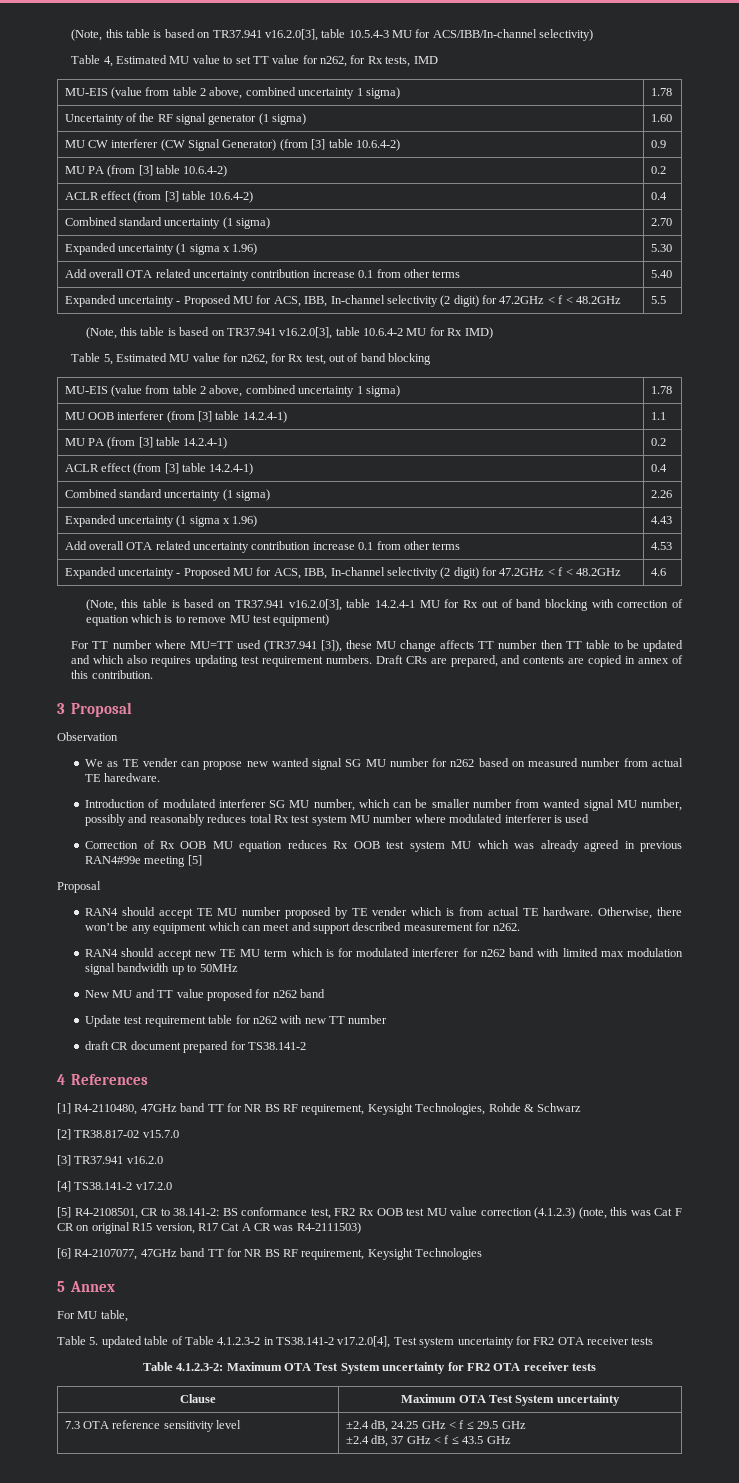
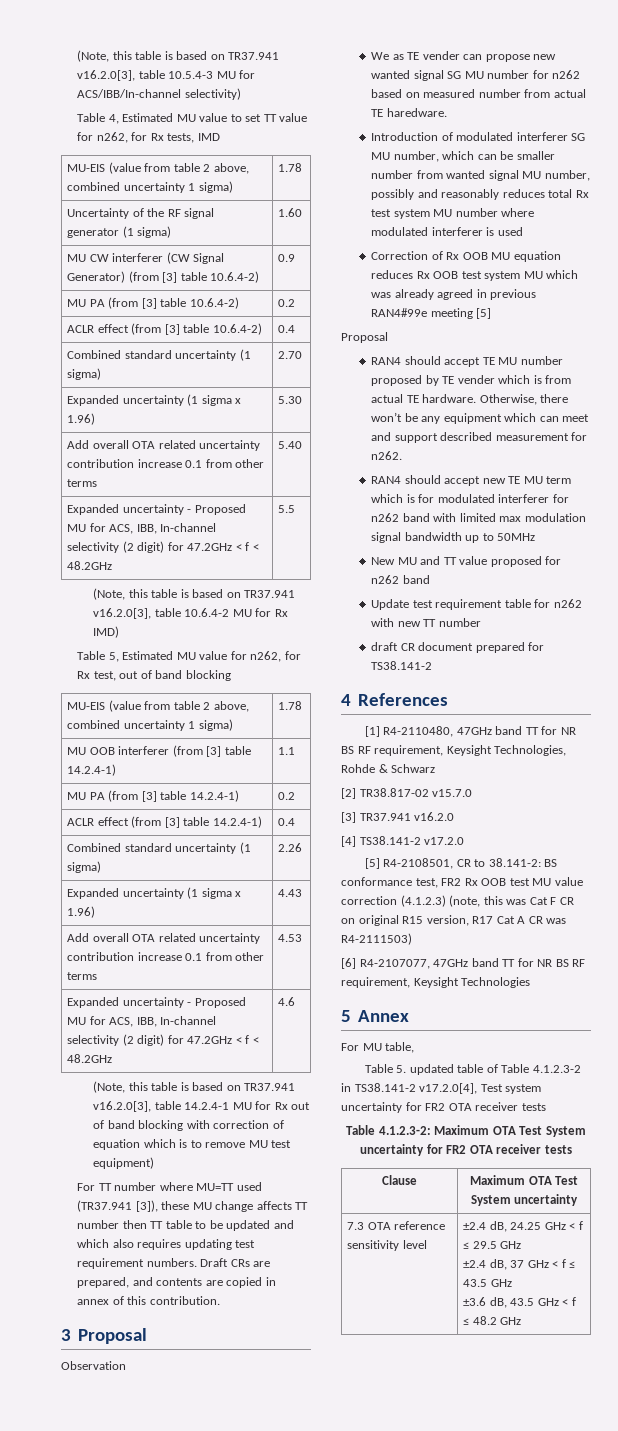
  7.3 OTA reference sensitivity level | ±2.4 dB, 24.25 GHz < f ≤ 29.5 GHz
  ±2.4 dB, 37 GHz < f ≤ 43.5 GHz
+ ±3.6 dB, 43.5 GHz < f ≤ 48.2 GHz

